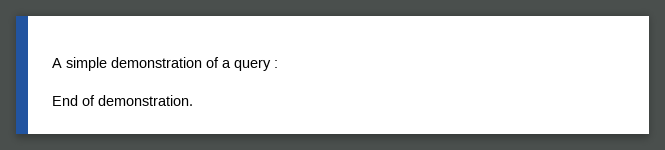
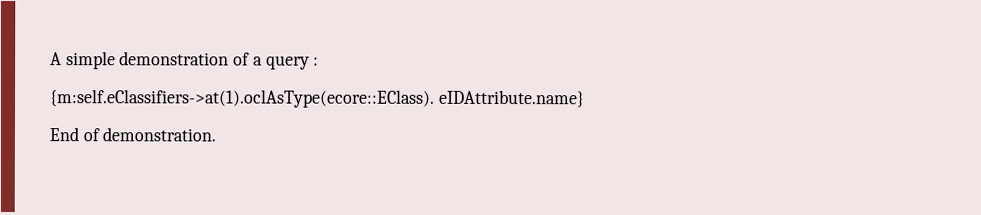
+ {m:self.eClassifiers->at(1).oclAsType(ecore::EClass). eIDAttribute.name}

